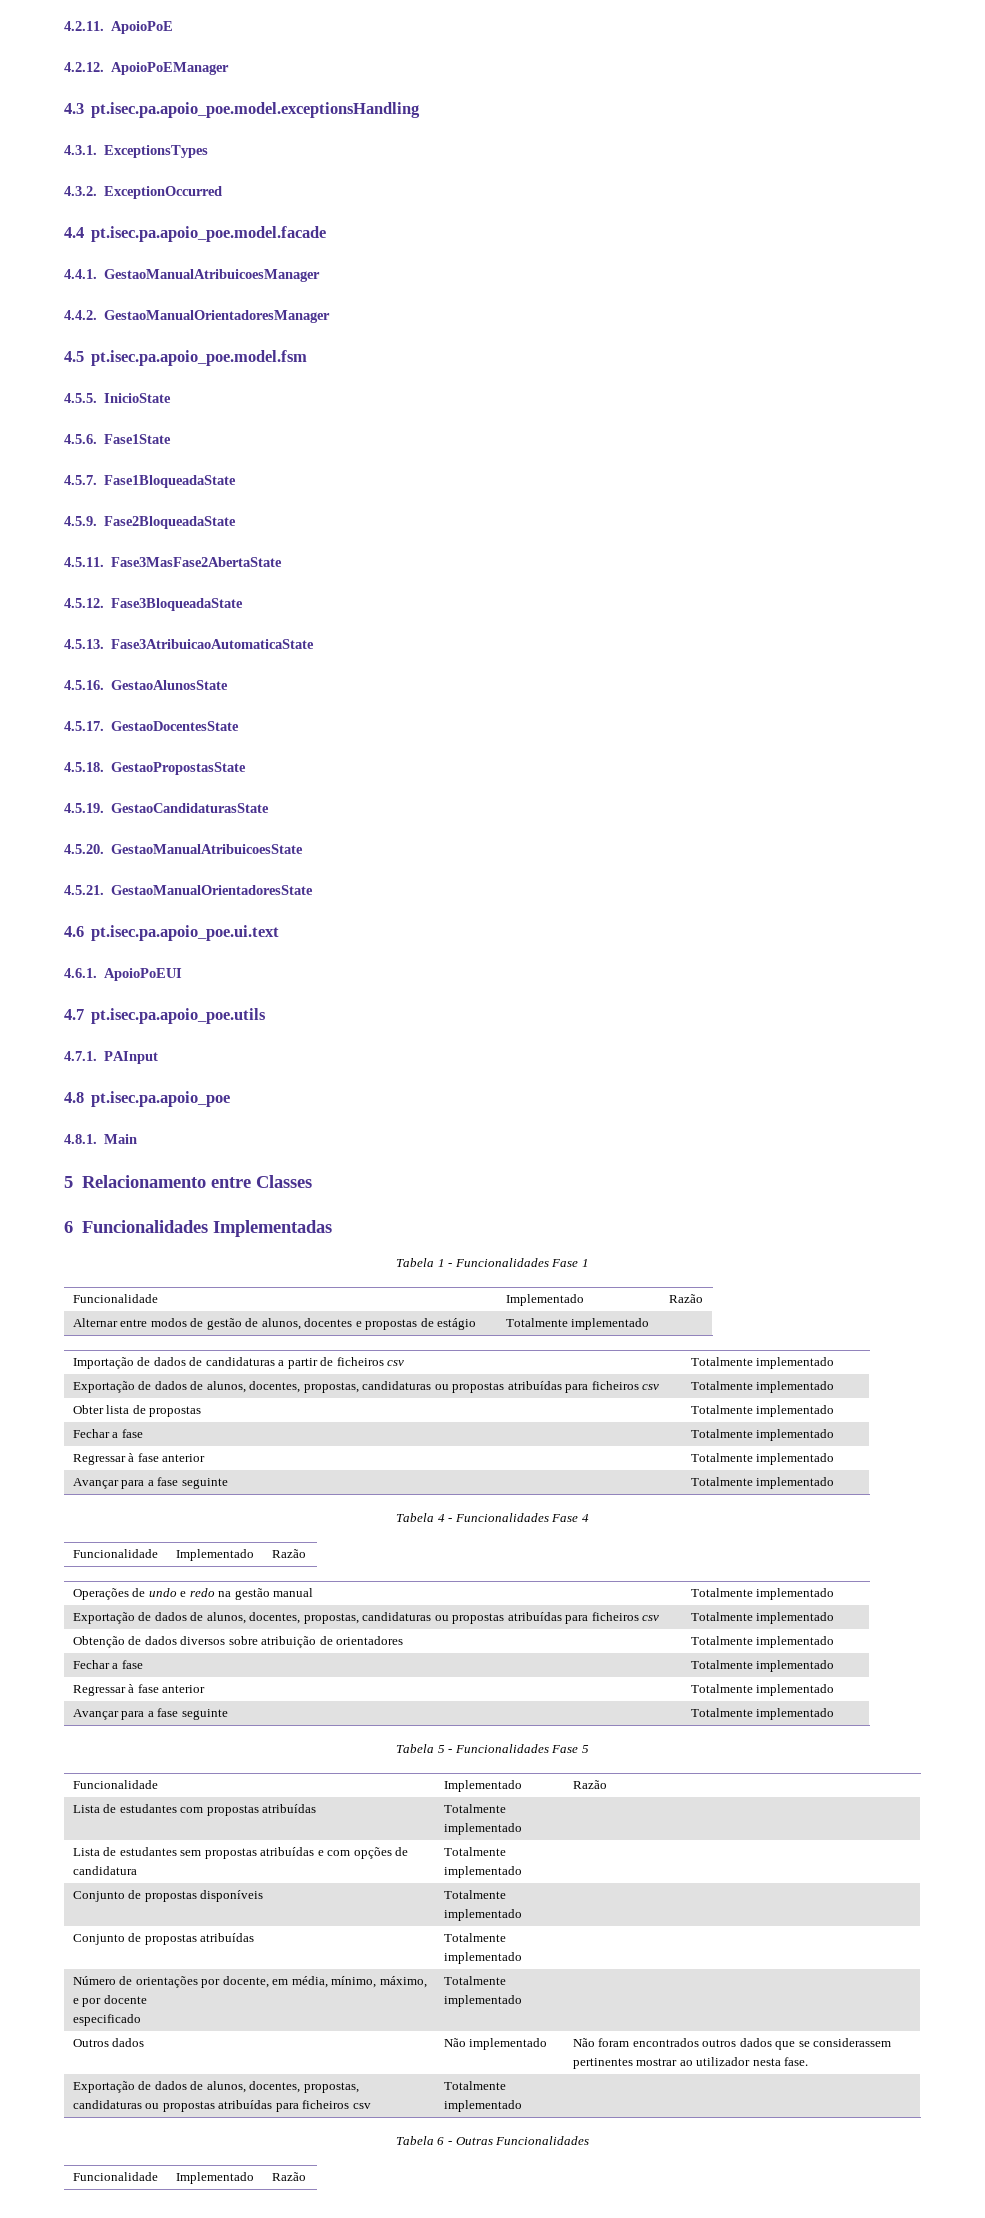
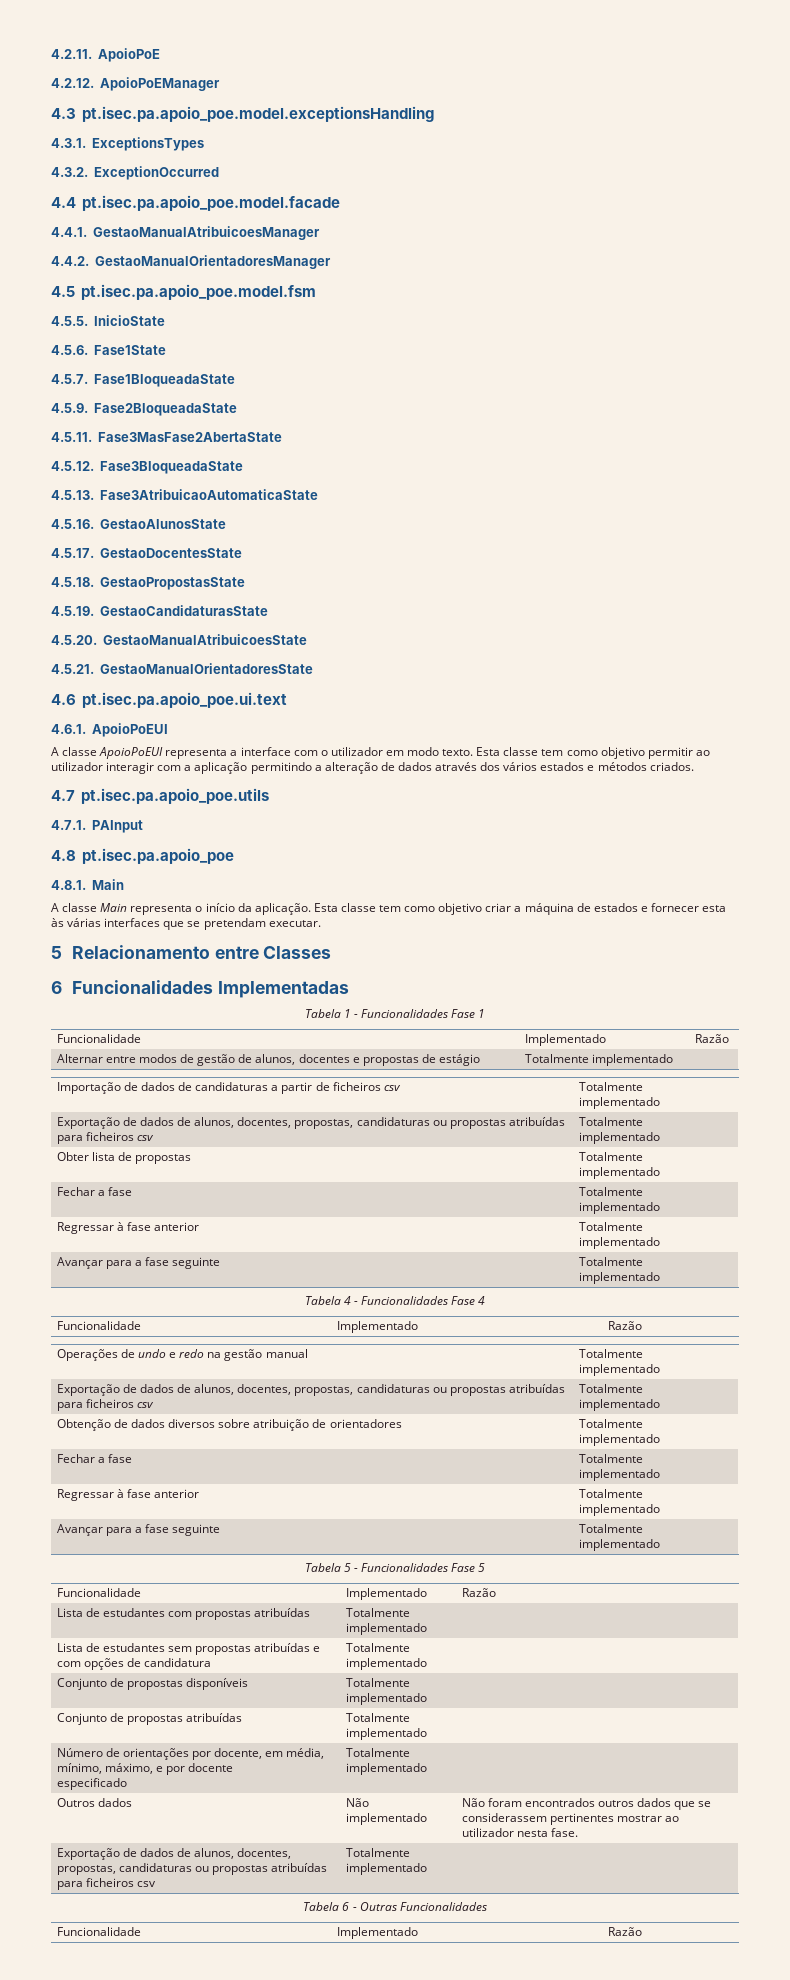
+ A classe ApoioPoEUI representa a interface com o utilizador em modo texto. Esta classe tem como objetivo permitir ao utilizador interagir com a aplicação permitindo a alteração de dados através dos vários estados e métodos criados.
+ A classe Main representa o início da aplicação. Esta classe tem como objetivo criar a máquina de estados e fornecer esta às várias interfaces que se pretendam executar.

